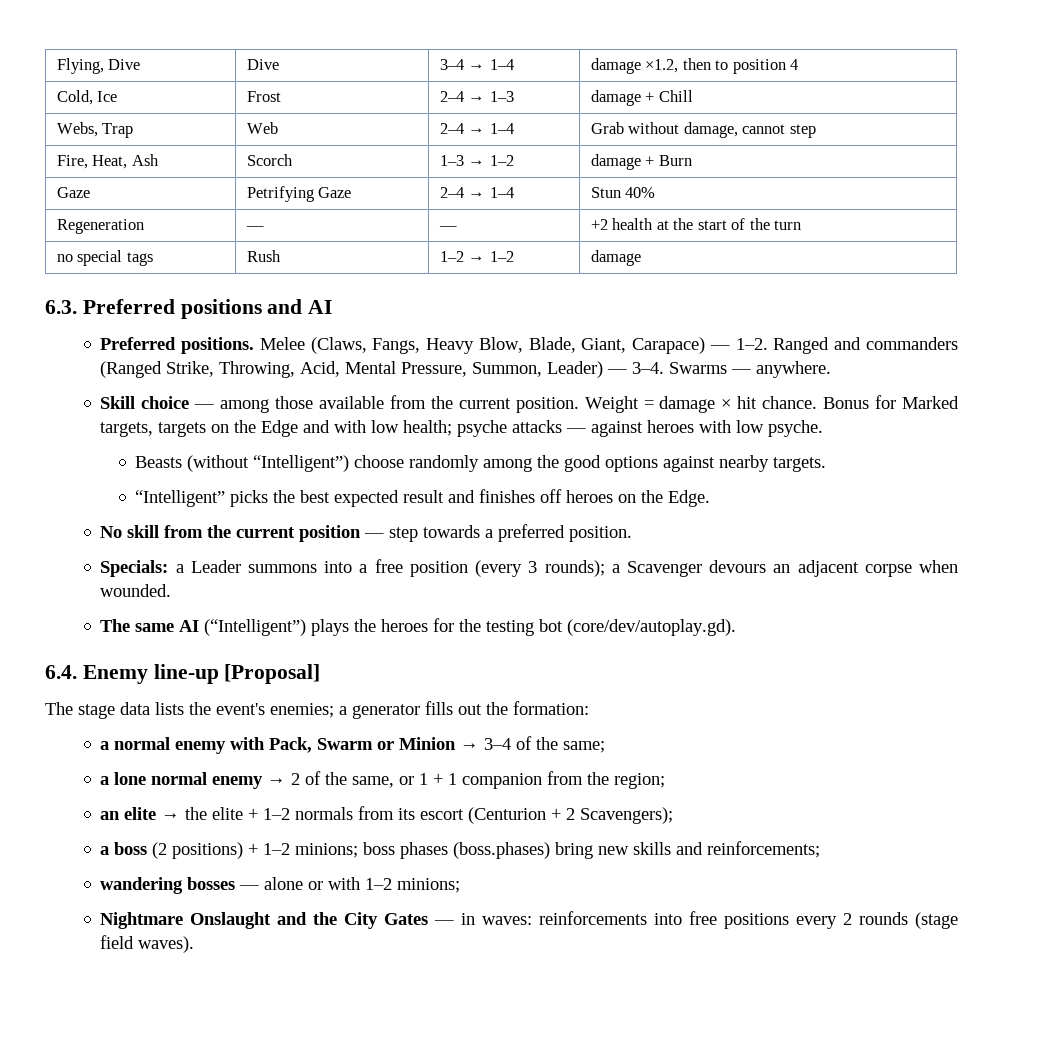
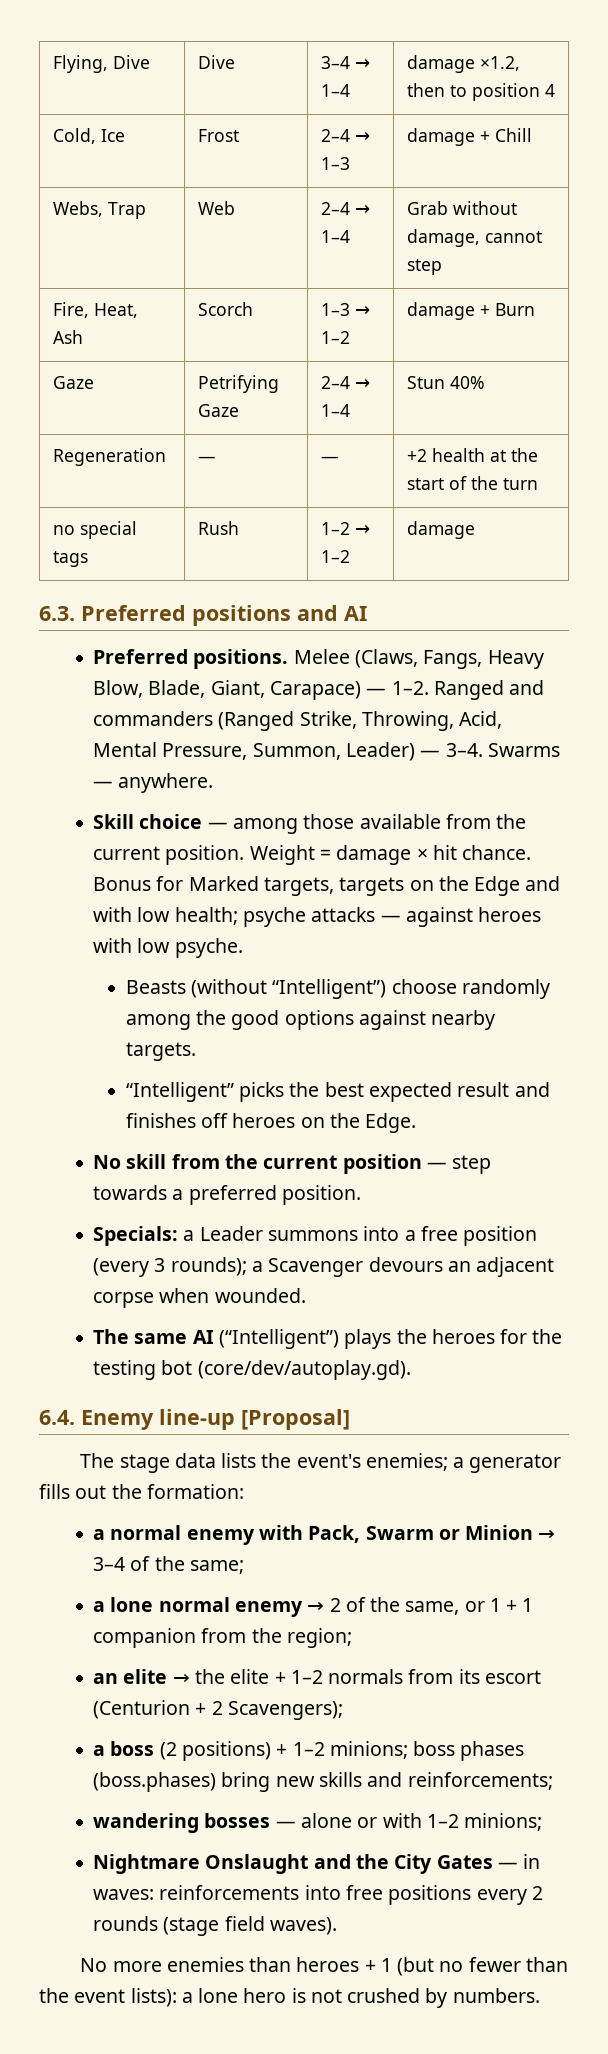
+ No more enemies than heroes + 1 (but no fewer than the event lists): a lone hero is not crushed by numbers.

